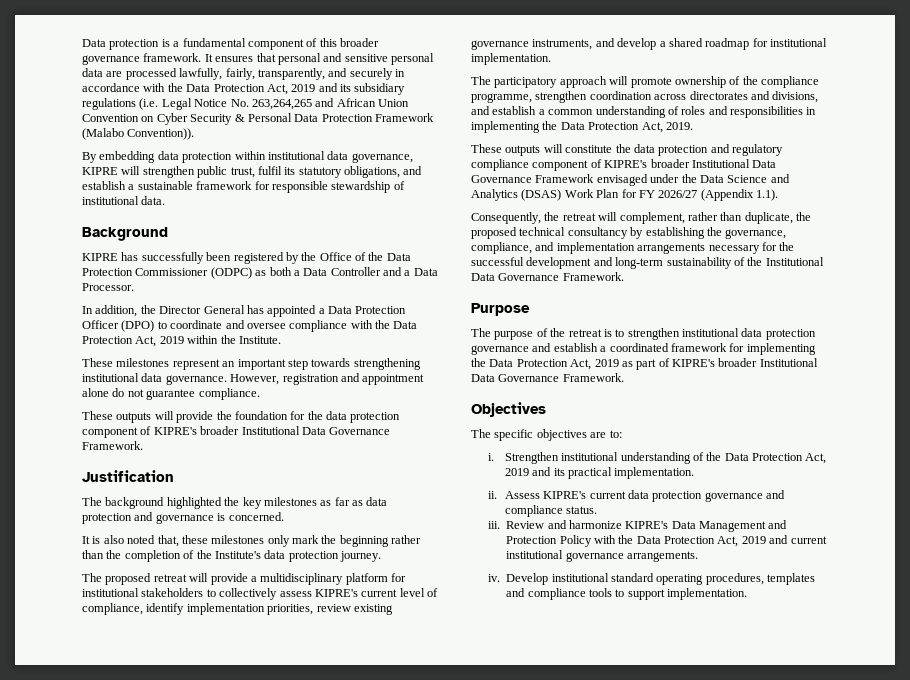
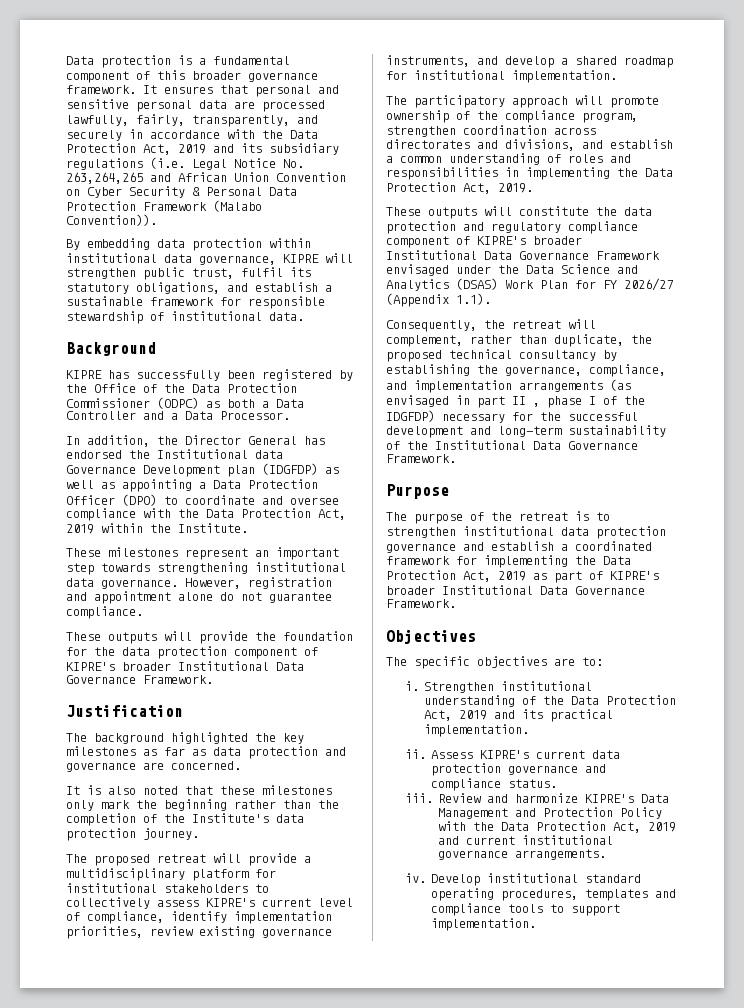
- In addition, the Director General has appointed a Data Protection Officer (DPO) to coordinate and oversee compliance with the Data Protection Act, 2019 within the Institute.
+ In addition, the Director General has endorsed the Institutional data Governance Development plan (IDGFDP) as well as appointing a Data Protection Officer (DPO) to coordinate and oversee compliance with the Data Protection Act, 2019 within the Institute.
- The background highlighted the key milestones as far as data protection and governance is concerned.
+ The background highlighted the key milestones as far as data protection and governance are concerned.
- It is also noted that, these milestones only mark the beginning rather than the completion of the Institute's data protection journey.
+ It is also noted that these milestones only mark the beginning rather than the completion of the Institute's data protection journey.
- The participatory approach will promote ownership of the compliance programme, strengthen coordination across directorates and divisions, and establish a common understanding of roles and responsibilities in implementing the Data Protection Act, 2019.
+ The participatory approach will promote ownership of the compliance program, strengthen coordination across directorates and divisions, and establish a common understanding of roles and responsibilities in implementing the Data Protection Act, 2019.
- Consequently, the retreat will complement, rather than duplicate, the proposed technical consultancy by establishing the governance, compliance, and implementation arrangements necessary for the successful development and long-term sustainability of the Institutional Data Governance Framework.
+ Consequently, the retreat will complement, rather than duplicate, the proposed technical consultancy by establishing the governance, compliance, and implementation arrangements (as envisaged in part II , phase I of the IDGFDP) necessary for the successful development and long-term sustainability of the Institutional Data Governance Framework.

